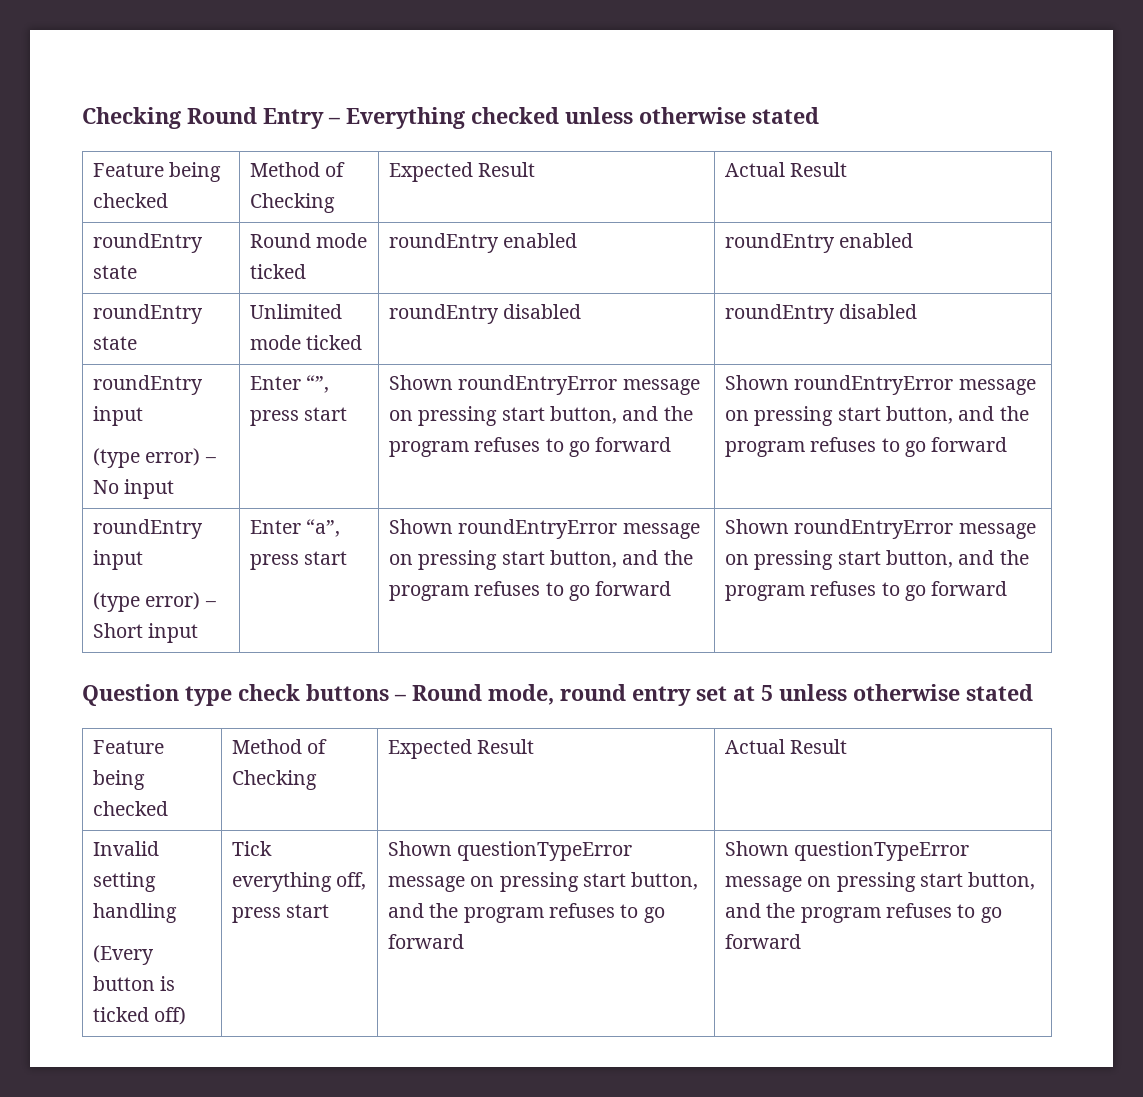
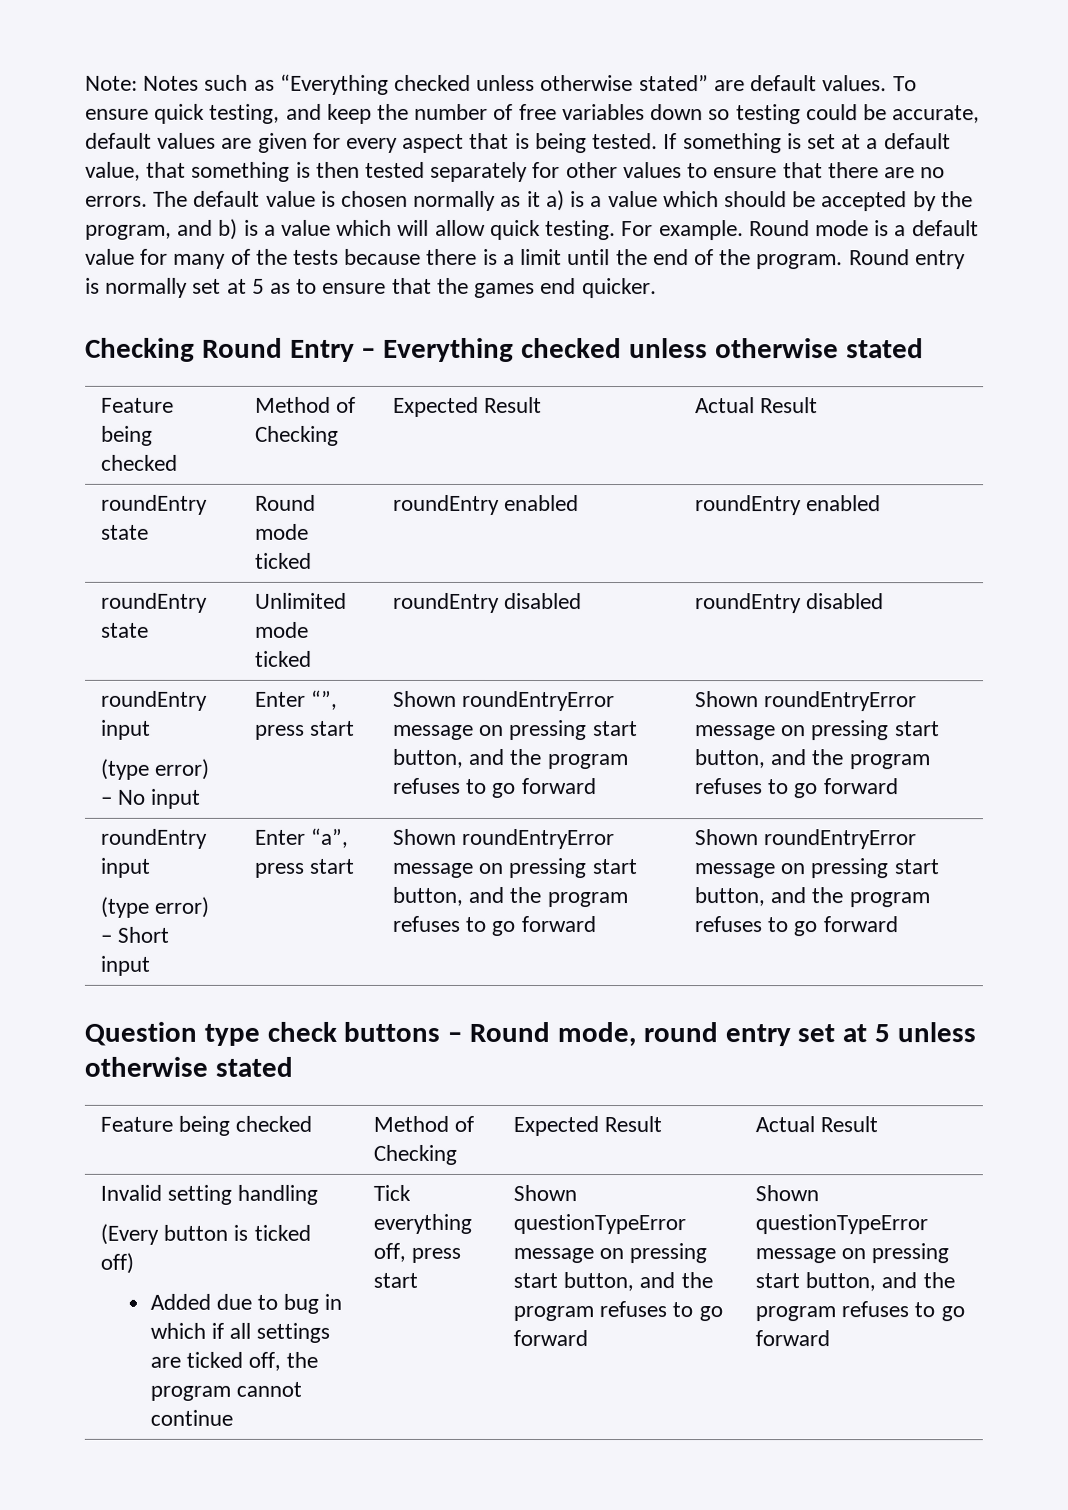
+ Note: Notes such as “Everything checked unless otherwise stated” are default values. To ensure quick testing, and keep the number of free variables down so testing could be accurate, default values are given for every aspect that is being tested. If something is set at a default value, that something is then tested separately for other values to ensure that there are no errors. The default value is chosen normally as it a) is a value which should be accepted by the program, and b) is a value which will allow quick testing. For example. Round mode is a default value for many of the tests because there is a limit until the end of the program. Round entry is normally set at 5 as to ensure that the games end quicker.
+ Added due to bug in which if all settings are ticked off, the program cannot continue

